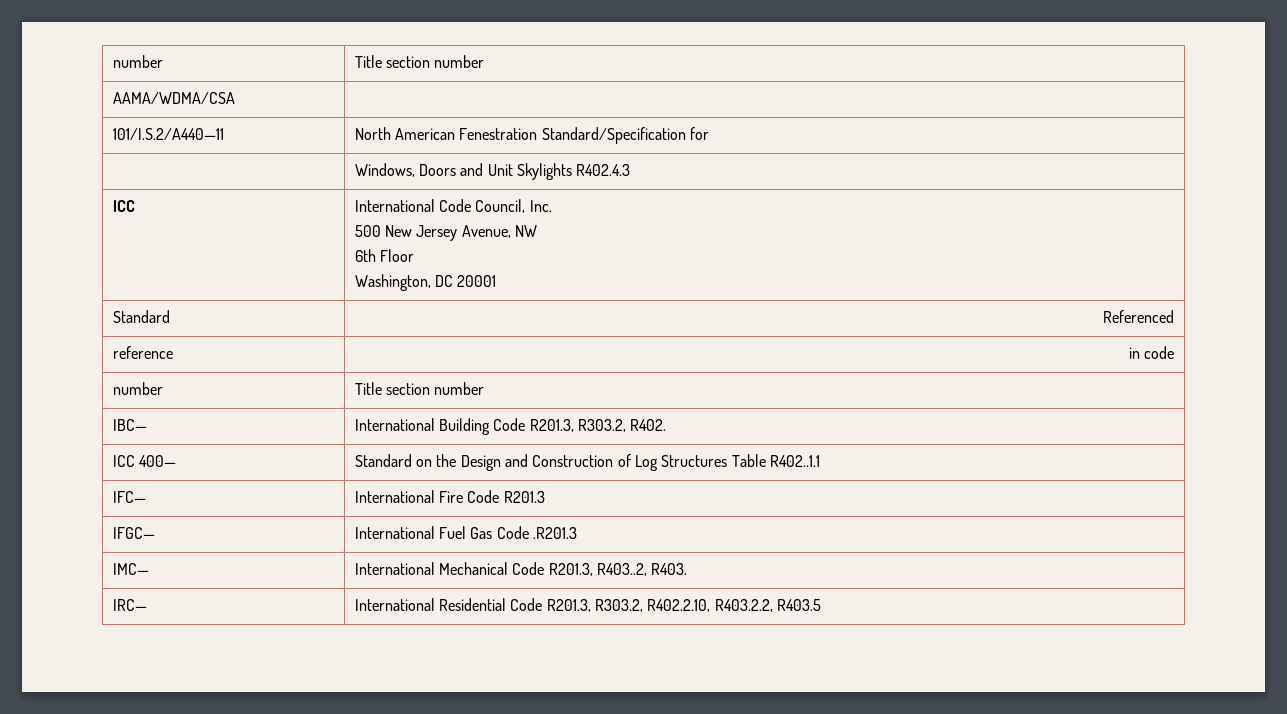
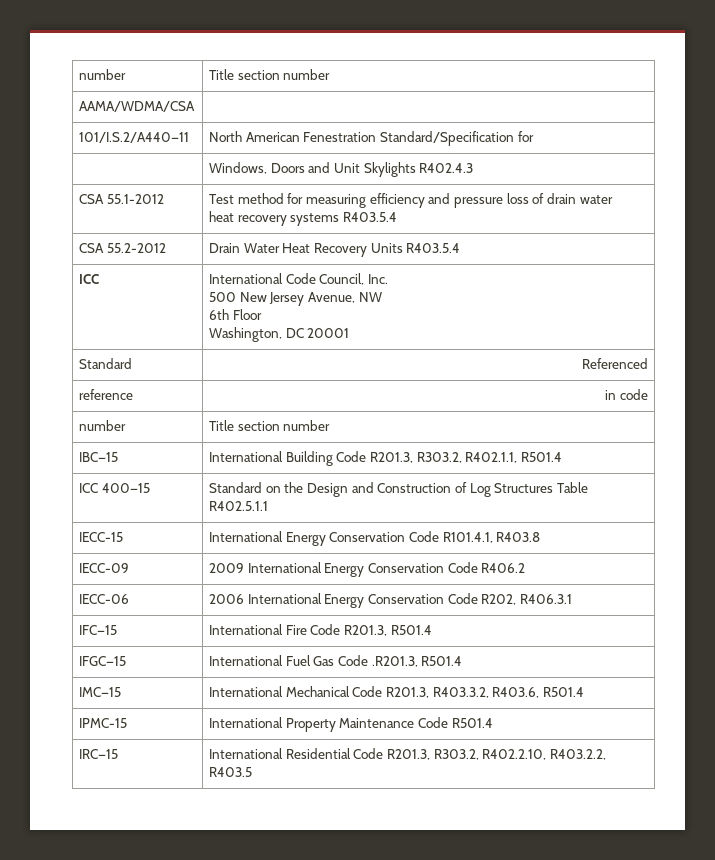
+ CSA 55.1-2012 | Test method for measuring efficiency and pressure loss of drain water
+ heat recovery systems R403.5.4
+ CSA 55.2-2012 | Drain Water Heat Recovery Units R403.5.4
- IBC— | International Building Code R201.3, R303.2, R402.
- ICC 400— | Standard on the Design and Construction of Log Structures Table R402..1.1
- IFC— | International Fire Code R201.3
- IFGC— | International Fuel Gas Code .R201.3
- IMC— | International Mechanical Code R201.3, R403..2, R403.
- IRC— | International Residential Code R201.3, R303.2, R402.2.10, R403.2.2, R403.5
+ IBC—15 | International Building Code R201.3, R303.2, R402.1.1, R501.4
+ ICC 400—15 | Standard on the Design and Construction of Log Structures Table R402.5.1.1
+ IECC-15 | International Energy Conservation Code R101.4.1, R403.8
+ IECC-09 | 2009 International Energy Conservation Code R406.2
+ IECC-06 | 2006 International Energy Conservation Code R202, R406.3.1
+ IFC—15 | International Fire Code R201.3, R501.4
+ IFGC—15 | International Fuel Gas Code .R201.3, R501.4
+ IMC—15 | International Mechanical Code R201.3, R403.3.2, R403.6, R501.4
+ IPMC-15 | International Property Maintenance Code R501.4
+ IRC—15 | International Residential Code R201.3, R303.2, R402.2.10, R403.2.2, R403.5

